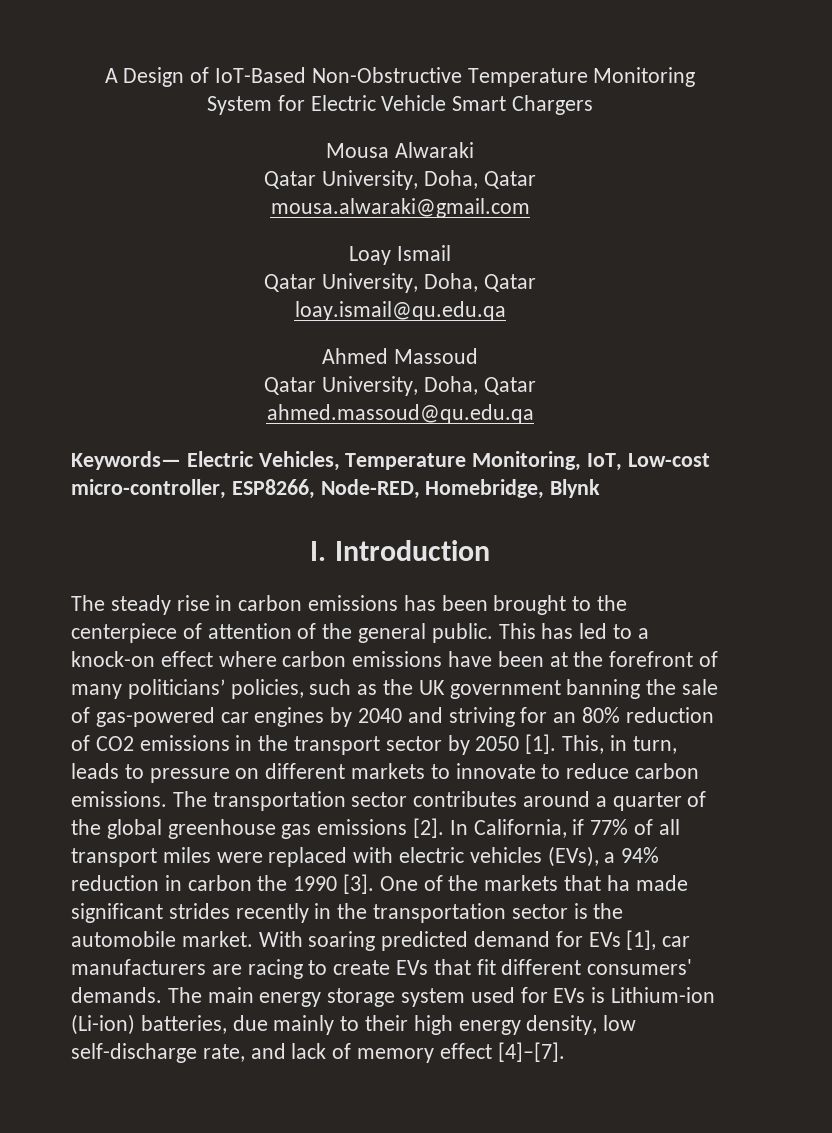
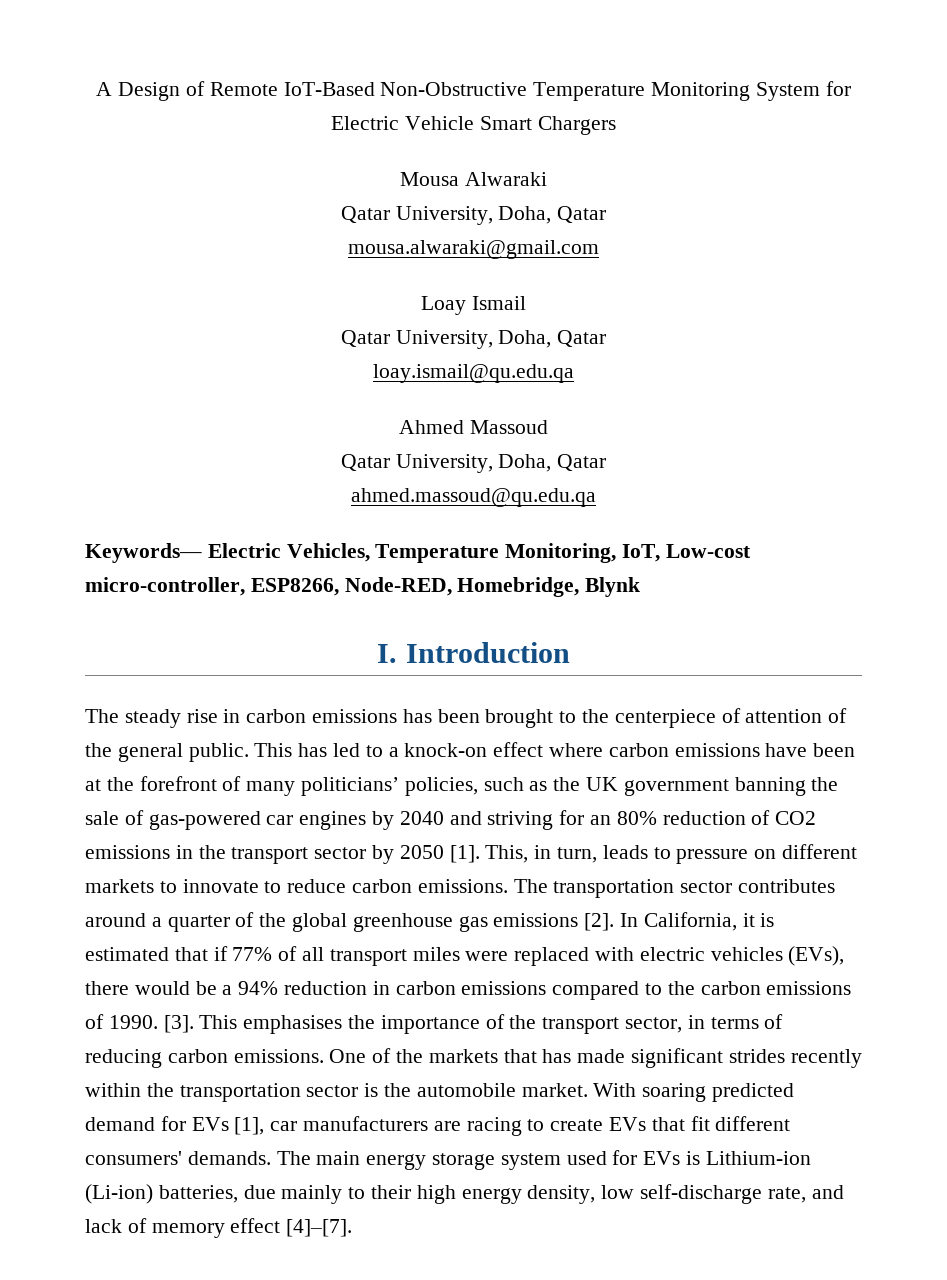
- A Design of IoT-Based Non-Obstructive Temperature Monitoring System for Electric Vehicle Smart Chargers
+ A Design of Remote IoT-Based Non-Obstructive Temperature Monitoring System for Electric Vehicle Smart Chargers
- In California, if 77% of all transport miles were replaced with electric vehicles (EVs), a 94% reduction in carbon the 1990 [3].
+ In California, it is estimated that if 77% of all transport miles were replaced with electric vehicles (EVs), there would be a 94% reduction in carbon emissions compared to the carbon emissions of 1990. [3]. This emphasises the importance of the transport sector, in terms of reducing carbon emissions.
- One of the markets that ha made significant strides recently in the transportation sector is the automobile market.
+ One of the markets that has made significant strides recently within the transportation sector is the automobile market.

